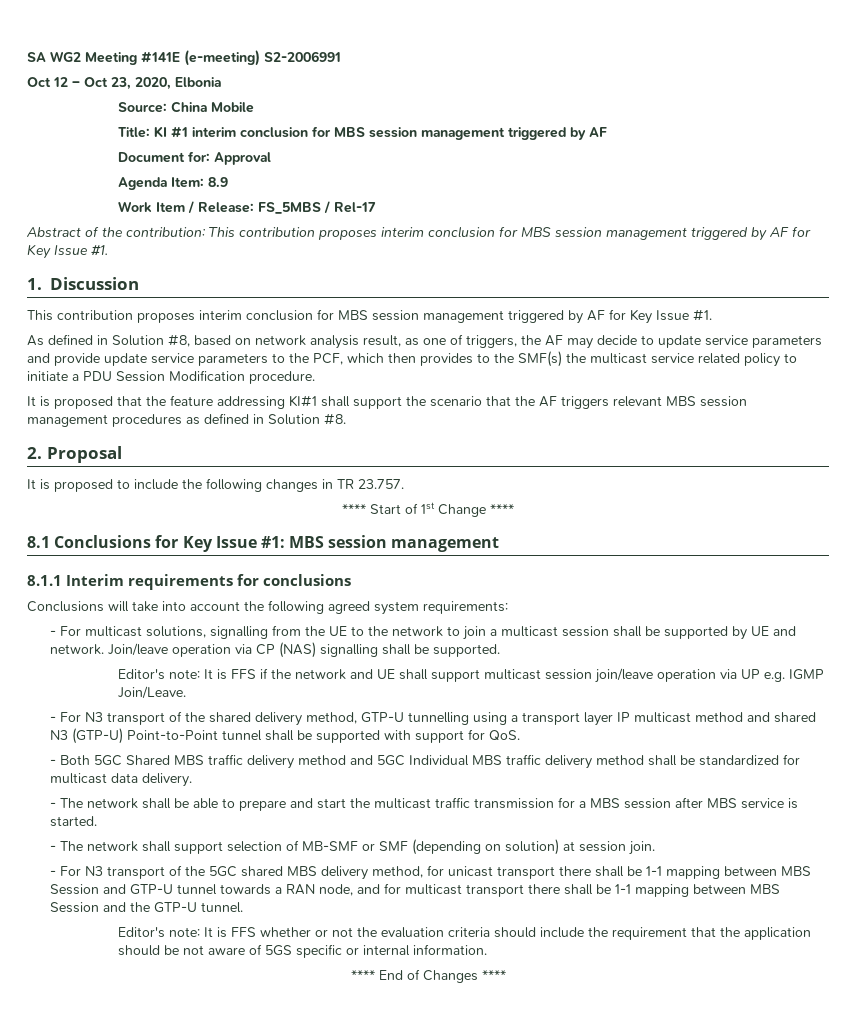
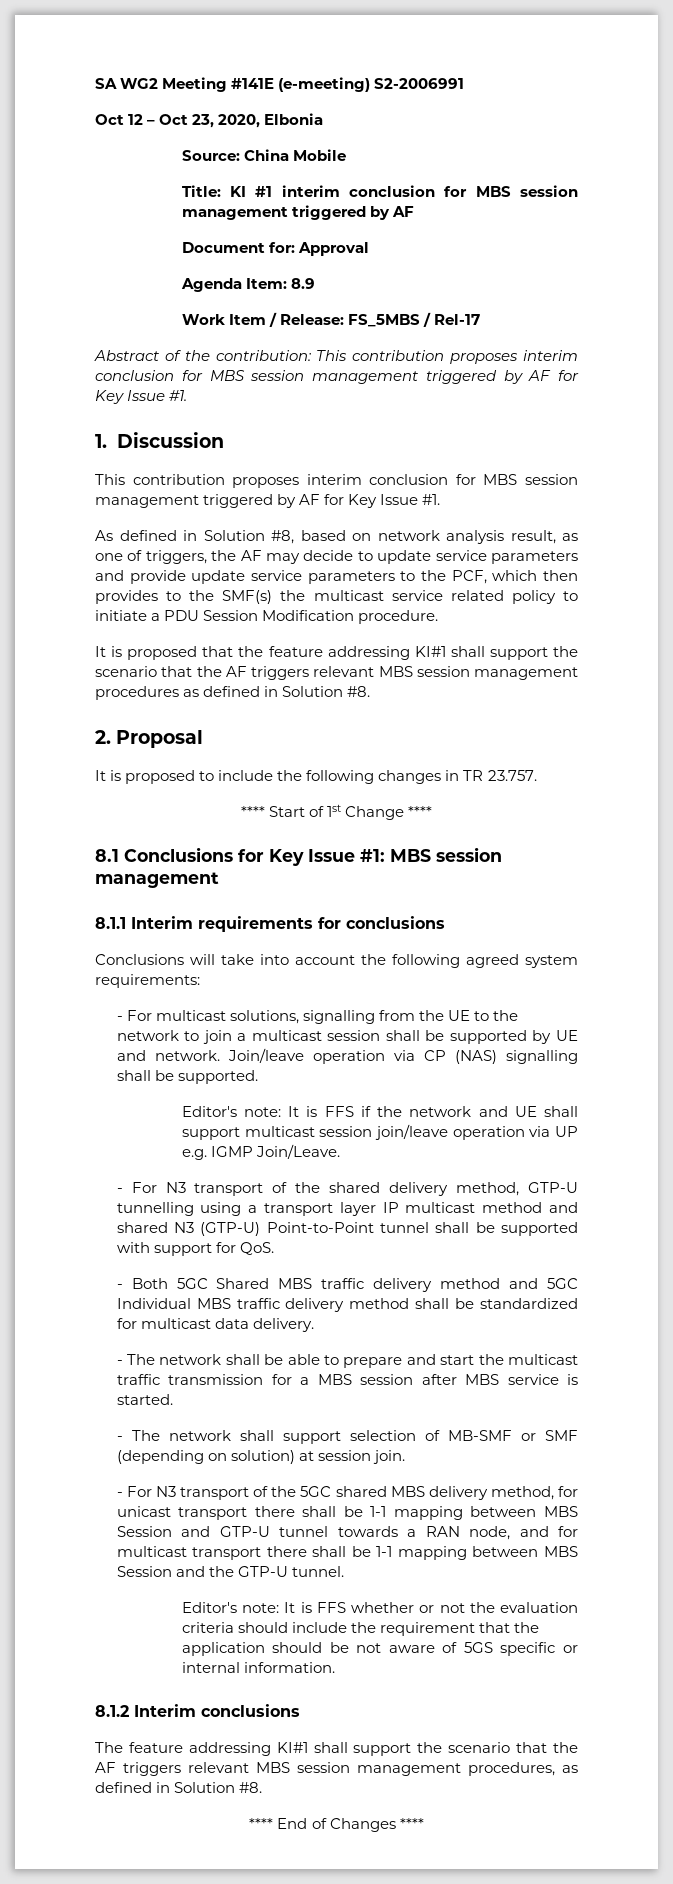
+ 8.1.2 Interim conclusions
+ The feature addressing KI#1 shall support the scenario that the AF triggers relevant MBS session management procedures, as defined in Solution #8.

